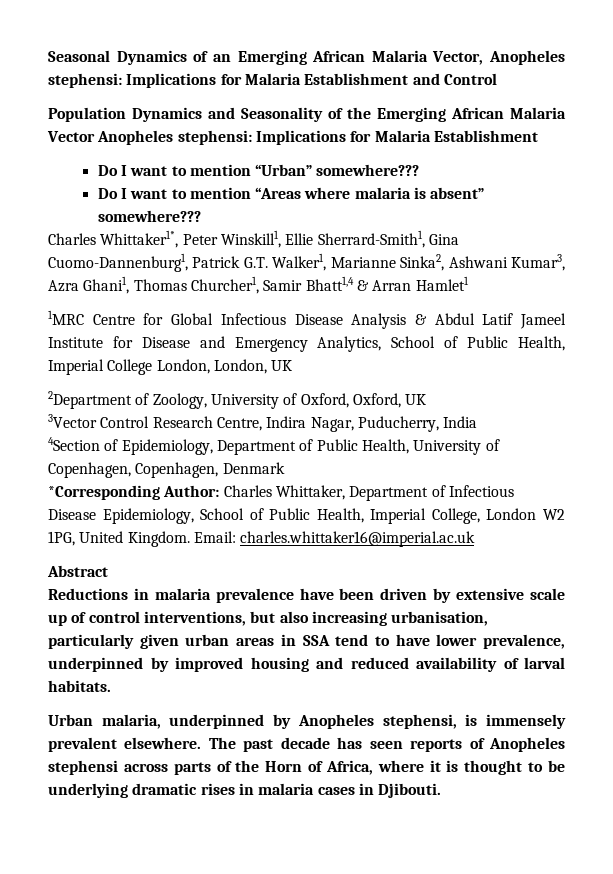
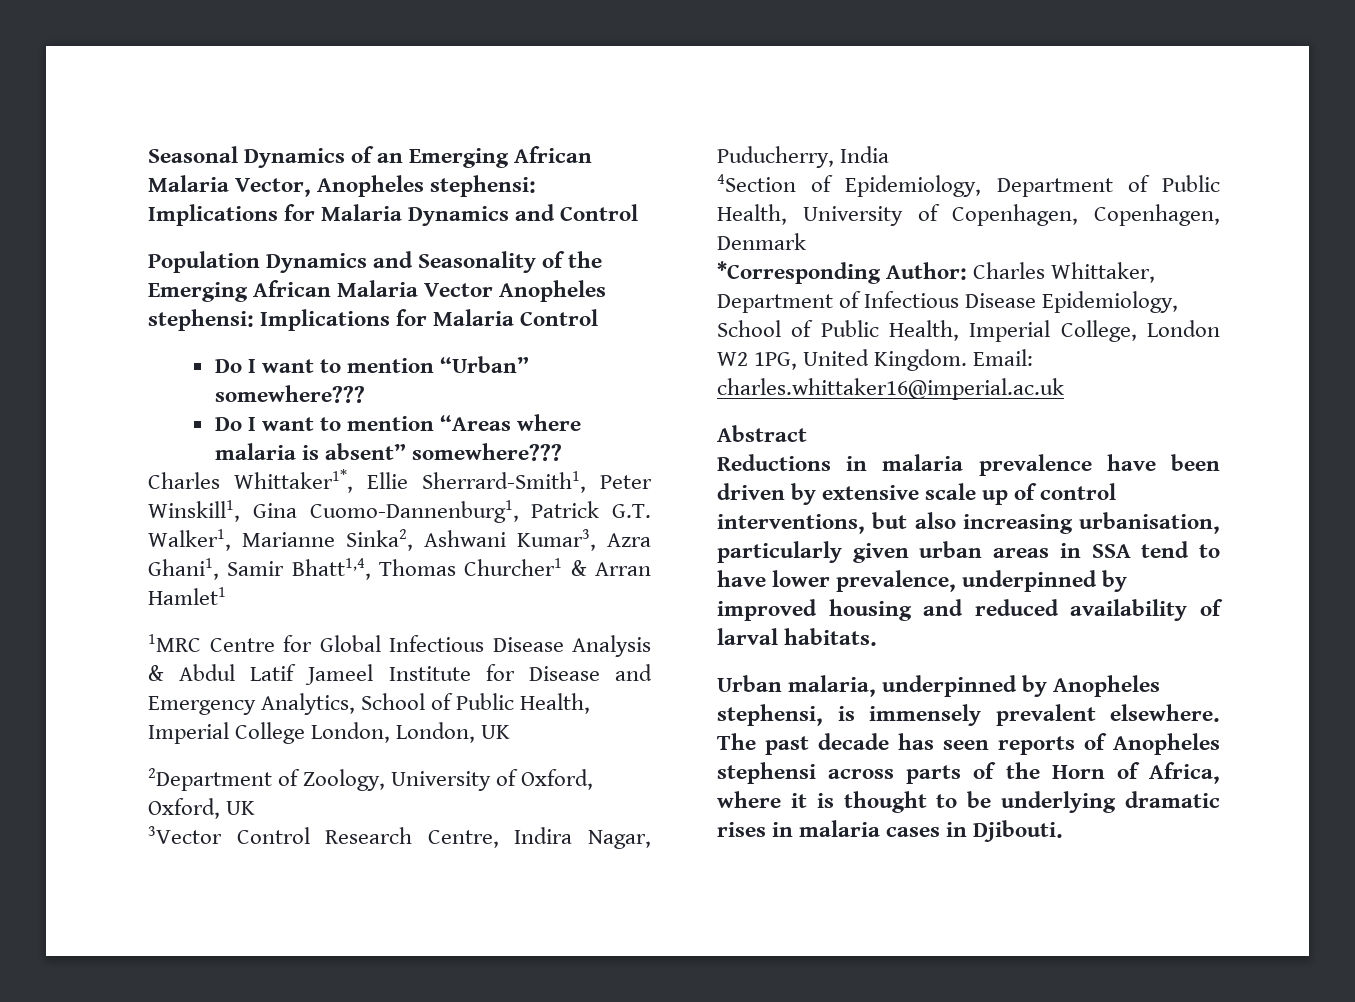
- Seasonal Dynamics of an Emerging African Malaria Vector, Anopheles stephensi: Implications for Malaria Establishment and Control
+ Seasonal Dynamics of an Emerging African Malaria Vector, Anopheles stephensi: Implications for Malaria Dynamics and Control
- Population Dynamics and Seasonality of the Emerging African Malaria Vector Anopheles stephensi: Implications for Malaria Establishment
+ Population Dynamics and Seasonality of the Emerging African Malaria Vector Anopheles stephensi: Implications for Malaria Control
- Charles Whittaker1*, Peter Winskill1, Ellie Sherrard-Smith1, Gina Cuomo-Dannenburg1, Patrick G.T. Walker1, Marianne Sinka2, Ashwani Kumar3, Azra Ghani1, Thomas Churcher1, Samir Bhatt1,4 & Arran Hamlet1
+ Charles Whittaker1*, Ellie Sherrard-Smith1, Peter Winskill1, Gina Cuomo-Dannenburg1, Patrick G.T. Walker1, Marianne Sinka2, Ashwani Kumar3, Azra Ghani1, Samir Bhatt1,4, Thomas Churcher1 & Arran Hamlet1

